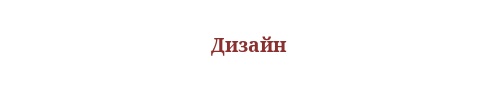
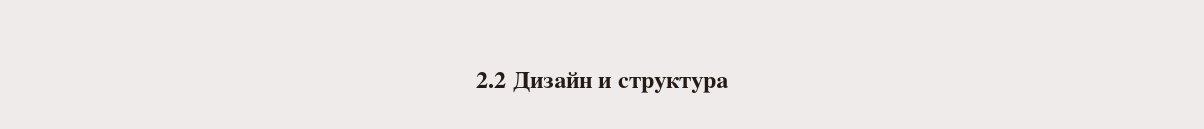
- Дизайн
+ 2.2 Дизайн и структура

